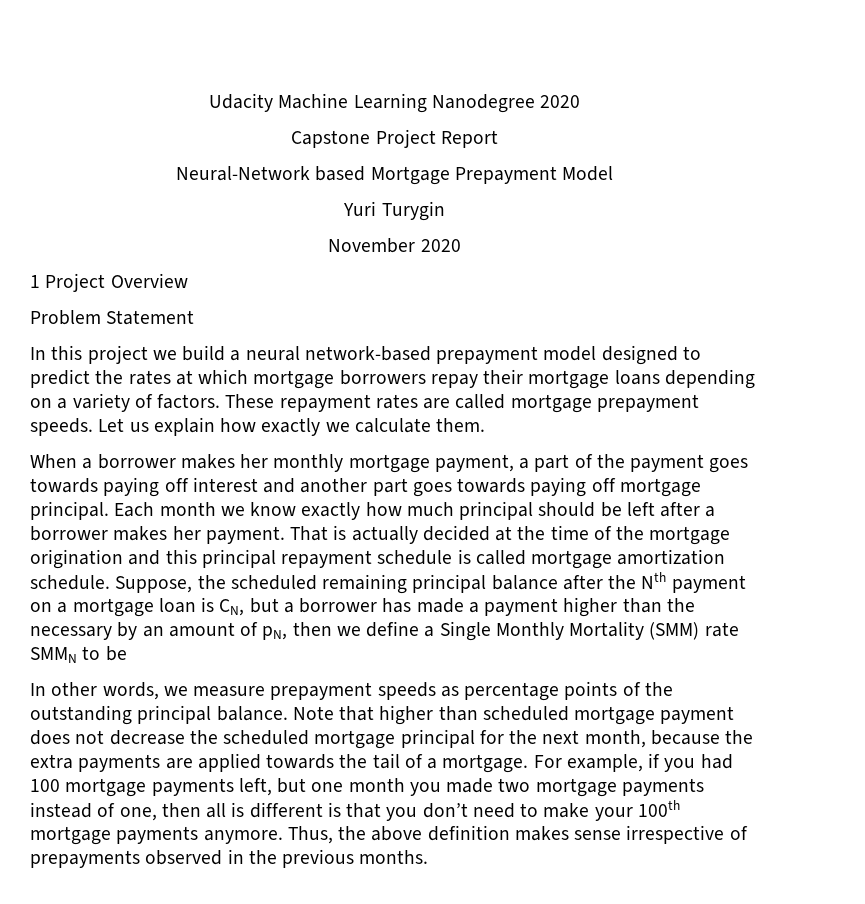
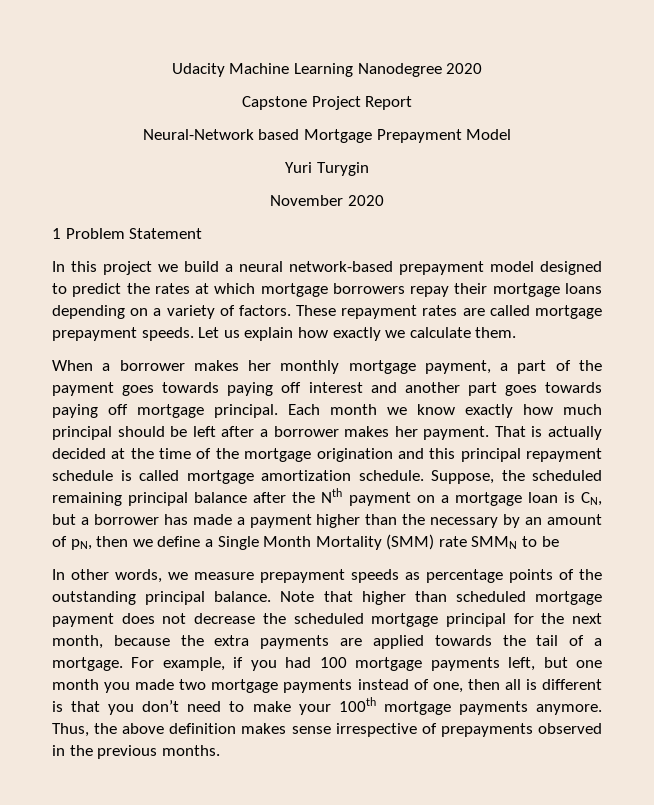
- 1 Project Overview
- Problem Statement
+ 1 Problem Statement
- Suppose, the scheduled remaining principal balance after the Nth payment on a mortgage loan is CN, but a borrower has made a payment higher than the necessary by an amount of pN, then we define a Single Monthly Mortality (SMM) rate SMMN to be
+ Suppose, the scheduled remaining principal balance after the Nth payment on a mortgage loan is CN, but a borrower has made a payment higher than the necessary by an amount of pN, then we define a Single Month Mortality (SMM) rate SMMN to be

